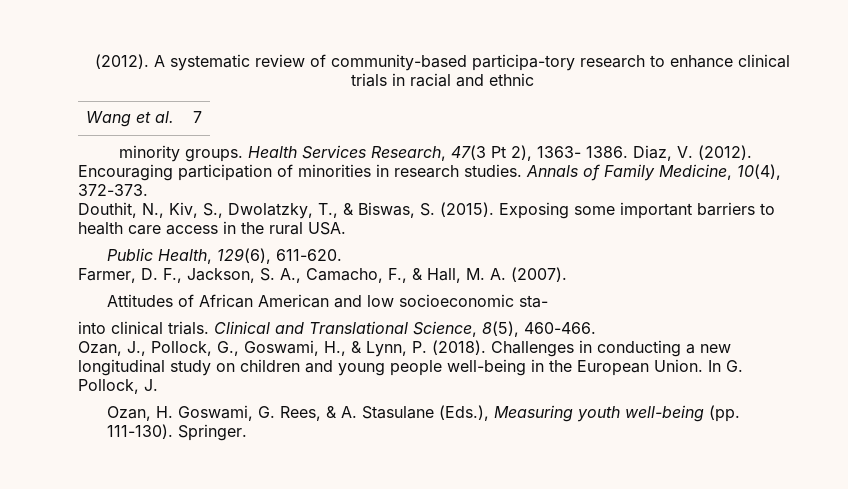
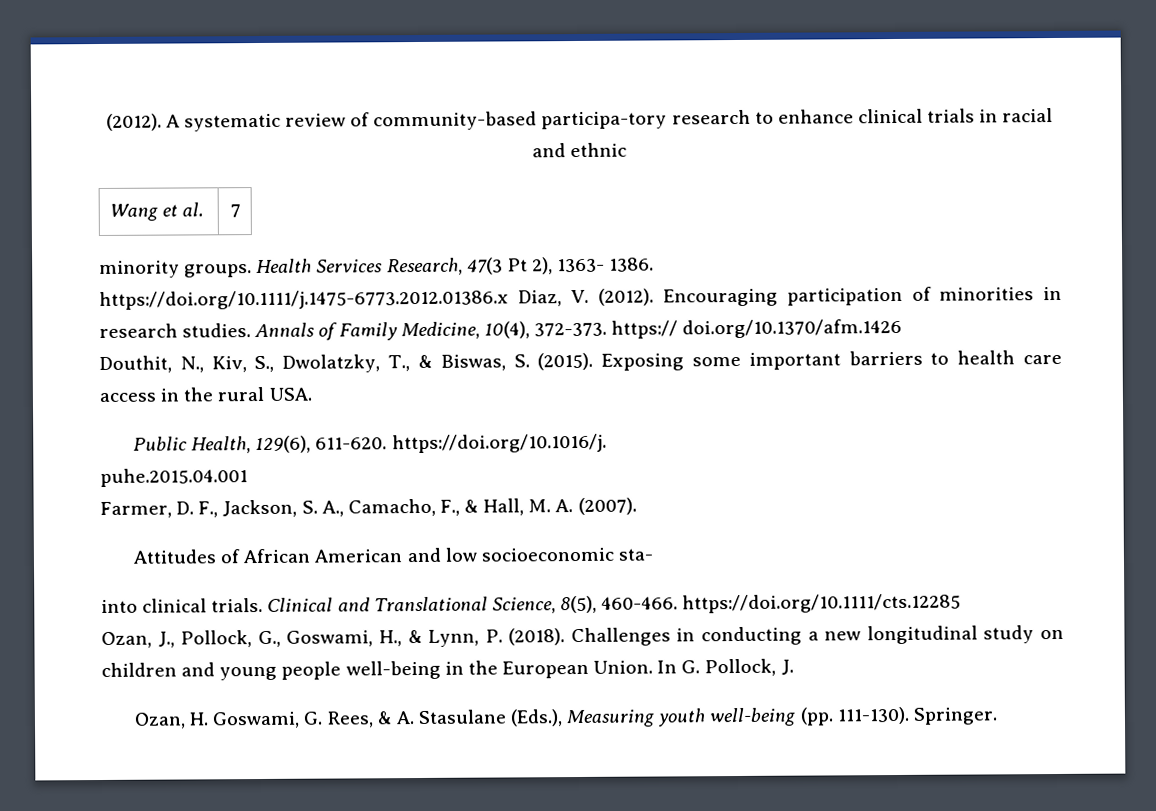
- Health Services Research, 47(3 Pt 2), 1363- 1386. Diaz, V. (2012).
+ Health Services Research, 47(3 Pt 2), 1363- 1386. https://doi.org/10.1111/j.1475-6773.2012.01386.x Diaz, V. (2012).
- Annals of Family Medicine, 10(4), 372-373.
+ Annals of Family Medicine, 10(4), 372-373. https:// doi.org/10.1370/afm.1426
- Public Health, 129(6), 611-620.
+ Public Health, 129(6), 611-620. https://doi.org/10.1016/j.
+ puhe.2015.04.001
- Clinical and Translational Science, 8(5), 460-466.
+ Clinical and Translational Science, 8(5), 460-466. https://doi.org/10.1111/cts.12285

